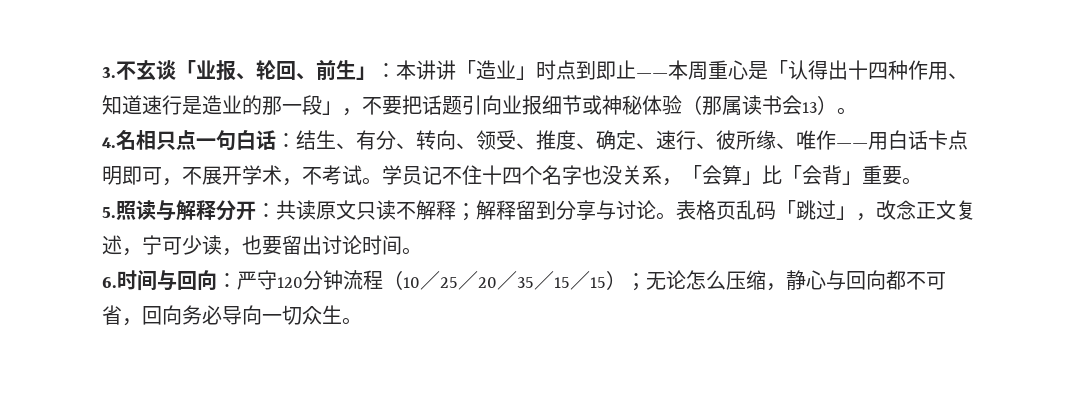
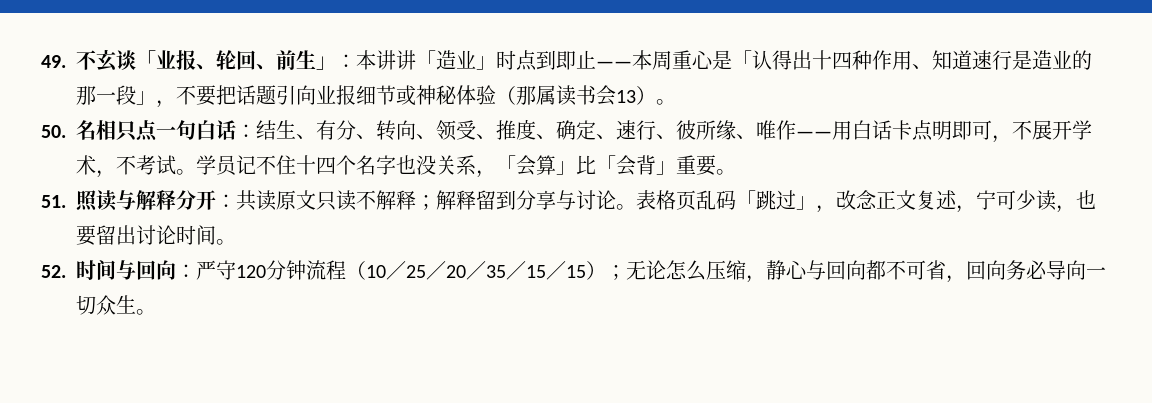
- 3.不玄谈「业报、轮回、前生」：本讲讲「造业」时点到即止——本周重心是「认得出十四种作用、知道速行是造业的那一段」，不要把话题引向业报细节或神秘体验（那属读书会13）。
+ 49.不玄谈「业报、轮回、前生」：本讲讲「造业」时点到即止——本周重心是「认得出十四种作用、知道速行是造业的那一段」，不要把话题引向业报细节或神秘体验（那属读书会13）。
- 4.名相只点一句白话：结生、有分、转向、领受、推度、确定、速行、彼所缘、唯作——用白话卡点明即可，不展开学术，不考试。
+ 50.名相只点一句白话：结生、有分、转向、领受、推度、确定、速行、彼所缘、唯作——用白话卡点明即可，不展开学术，不考试。
- 5.照读与解释分开：共读原文只读不解释；解释留到分享与讨论。
+ 51.照读与解释分开：共读原文只读不解释；解释留到分享与讨论。
- 6.时间与回向：严守120分钟流程（10／25／20／35／15／15）；无论怎么压缩，静心与回向都不可省，回向务必导向一切众生。
+ 52.时间与回向：严守120分钟流程（10／25／20／35／15／15）；无论怎么压缩，静心与回向都不可省，回向务必导向一切众生。

